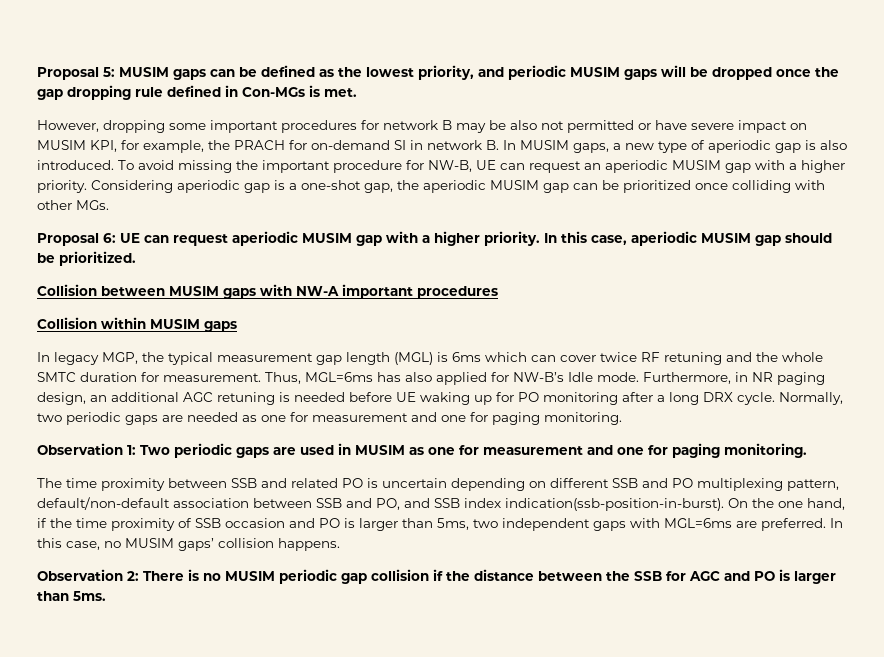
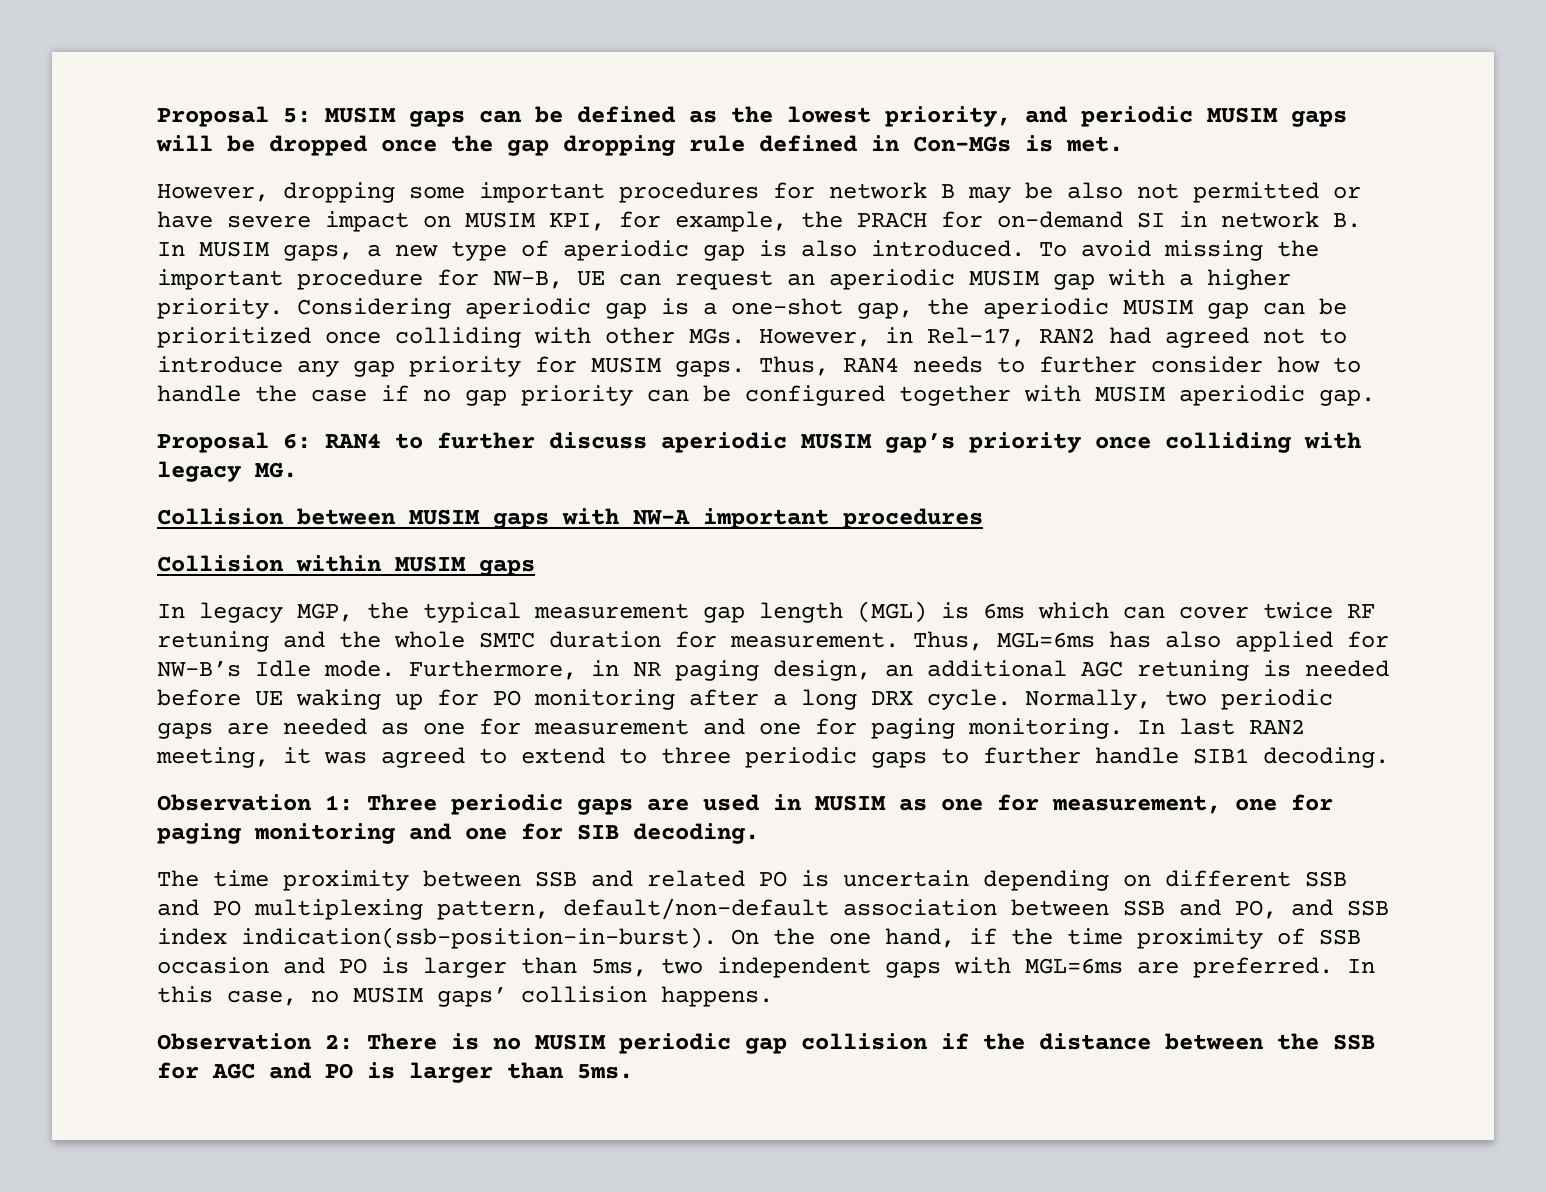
- Considering aperiodic gap is a one-shot gap, the aperiodic MUSIM gap can be prioritized once colliding with other MGs.
- Proposal 6: UE can request aperiodic MUSIM gap with a higher priority. In this case, aperiodic MUSIM gap should be prioritized.
+ Considering aperiodic gap is a one-shot gap, the aperiodic MUSIM gap can be prioritized once colliding with other MGs. However, in Rel-17, RAN2 had agreed not to introduce any gap priority for MUSIM gaps. Thus, RAN4 needs to further consider how to handle the case if no gap priority can be configured together with MUSIM aperiodic gap.
+ Proposal 6: RAN4 to further discuss aperiodic MUSIM gap’s priority once colliding with legacy MG.
+ In last RAN2 meeting, it was agreed to extend to three periodic gaps to further handle SIB1 decoding.
- Observation 1: Two periodic gaps are used in MUSIM as one for measurement and one for paging monitoring.
+ Observation 1: Three periodic gaps are used in MUSIM as one for measurement, one for paging monitoring and one for SIB decoding.

